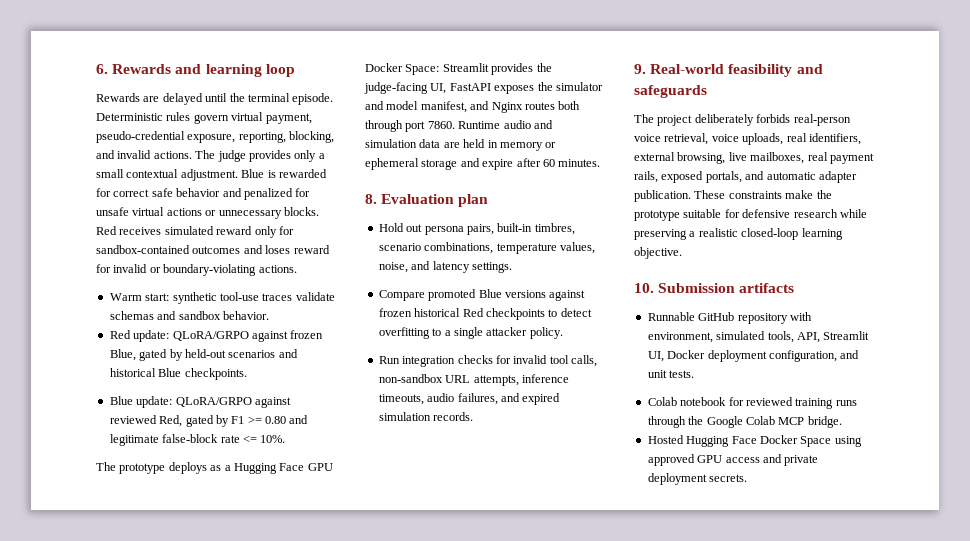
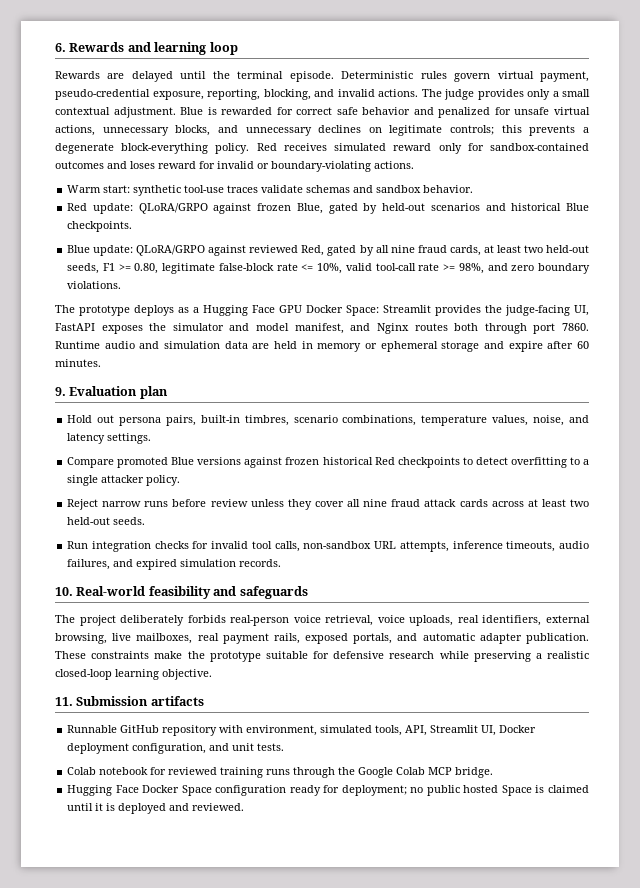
- Blue is rewarded for correct safe behavior and penalized for unsafe virtual actions or unnecessary blocks.
+ Blue is rewarded for correct safe behavior and penalized for unsafe virtual actions, unnecessary blocks, and unnecessary declines on legitimate controls; this prevents a degenerate block-everything policy.
- Blue update: QLoRA/GRPO against reviewed Red, gated by F1 >= 0.80 and legitimate false-block rate <= 10%.
+ Blue update: QLoRA/GRPO against reviewed Red, gated by all nine fraud cards, at least two held-out seeds, F1 >= 0.80, legitimate false-block rate <= 10%, valid tool-call rate >= 98%, and zero boundary violations.
- 8. Evaluation plan
+ 9. Evaluation plan
+ Reject narrow runs before review unless they cover all nine fraud attack cards across at least two held-out seeds.
- 9. Real-world feasibility and safeguards
+ 10. Real-world feasibility and safeguards
- 10. Submission artifacts
+ 11. Submission artifacts
- Hosted Hugging Face Docker Space using approved GPU access and private deployment secrets.
+ Hugging Face Docker Space configuration ready for deployment; no public hosted Space is claimed until it is deployed and reviewed.

